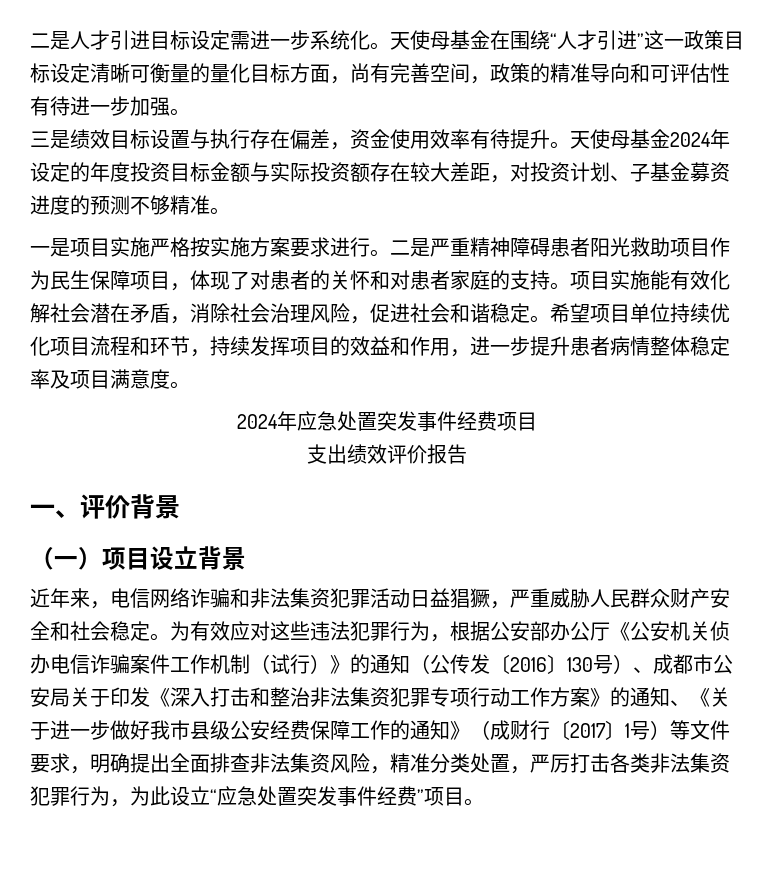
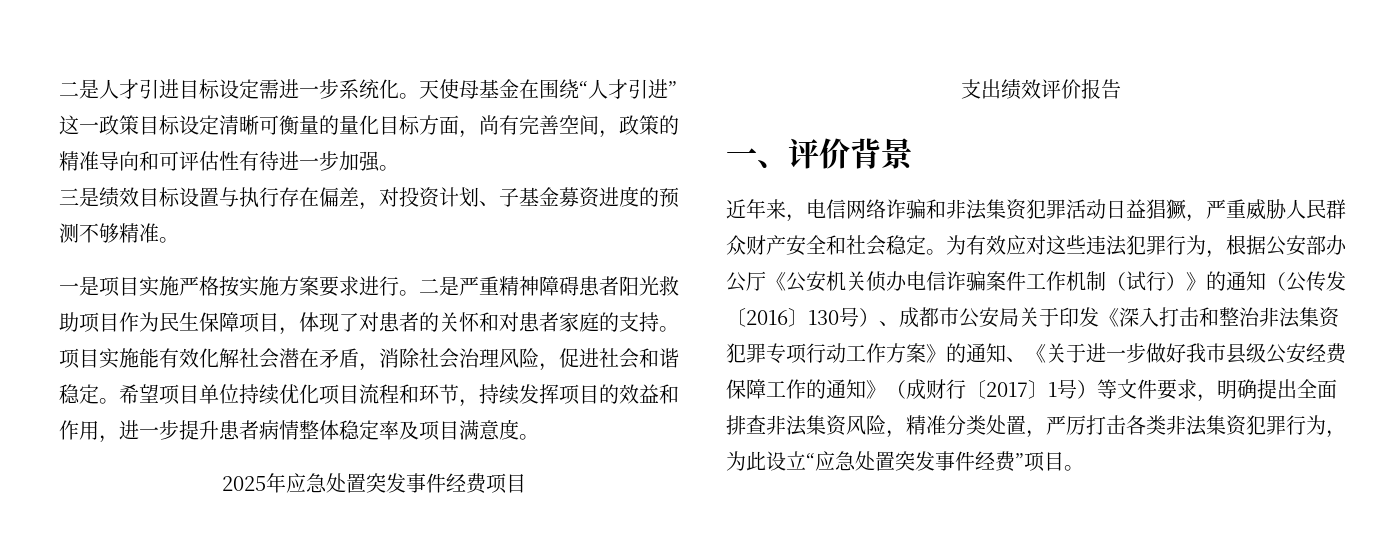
- 三是绩效目标设置与执行存在偏差，资金使用效率有待提升。天使母基金2024年设定的年度投资目标金额与实际投资额存在较大差距，对投资计划、子基金募资进度的预测不够精准。
+ 三是绩效目标设置与执行存在偏差，对投资计划、子基金募资进度的预测不够精准。
- 2024年应急处置突发事件经费项目
+ 2025年应急处置突发事件经费项目
- （一）项目设立背景

